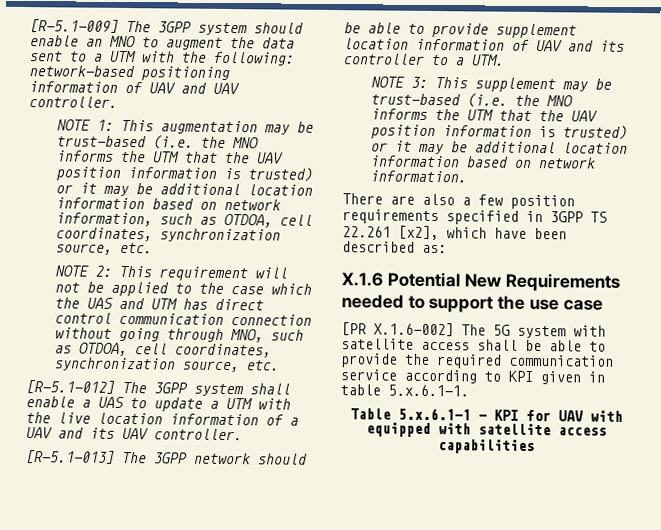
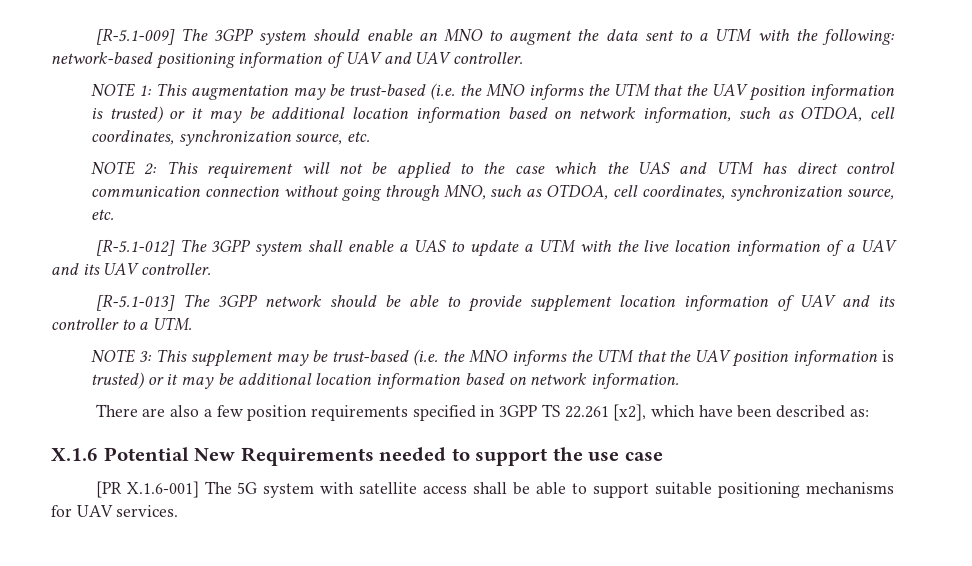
- [PR X.1.6-002] The 5G system with satellite access shall be able to provide the required communication service according to KPI given in table 5.x.6.1-1.
- Table 5.x.6.1-1 – KPI for UAV with equipped with satellite access capabilities
+ [PR X.1.6-001] The 5G system with satellite access shall be able to support suitable positioning mechanisms for UAV services.

